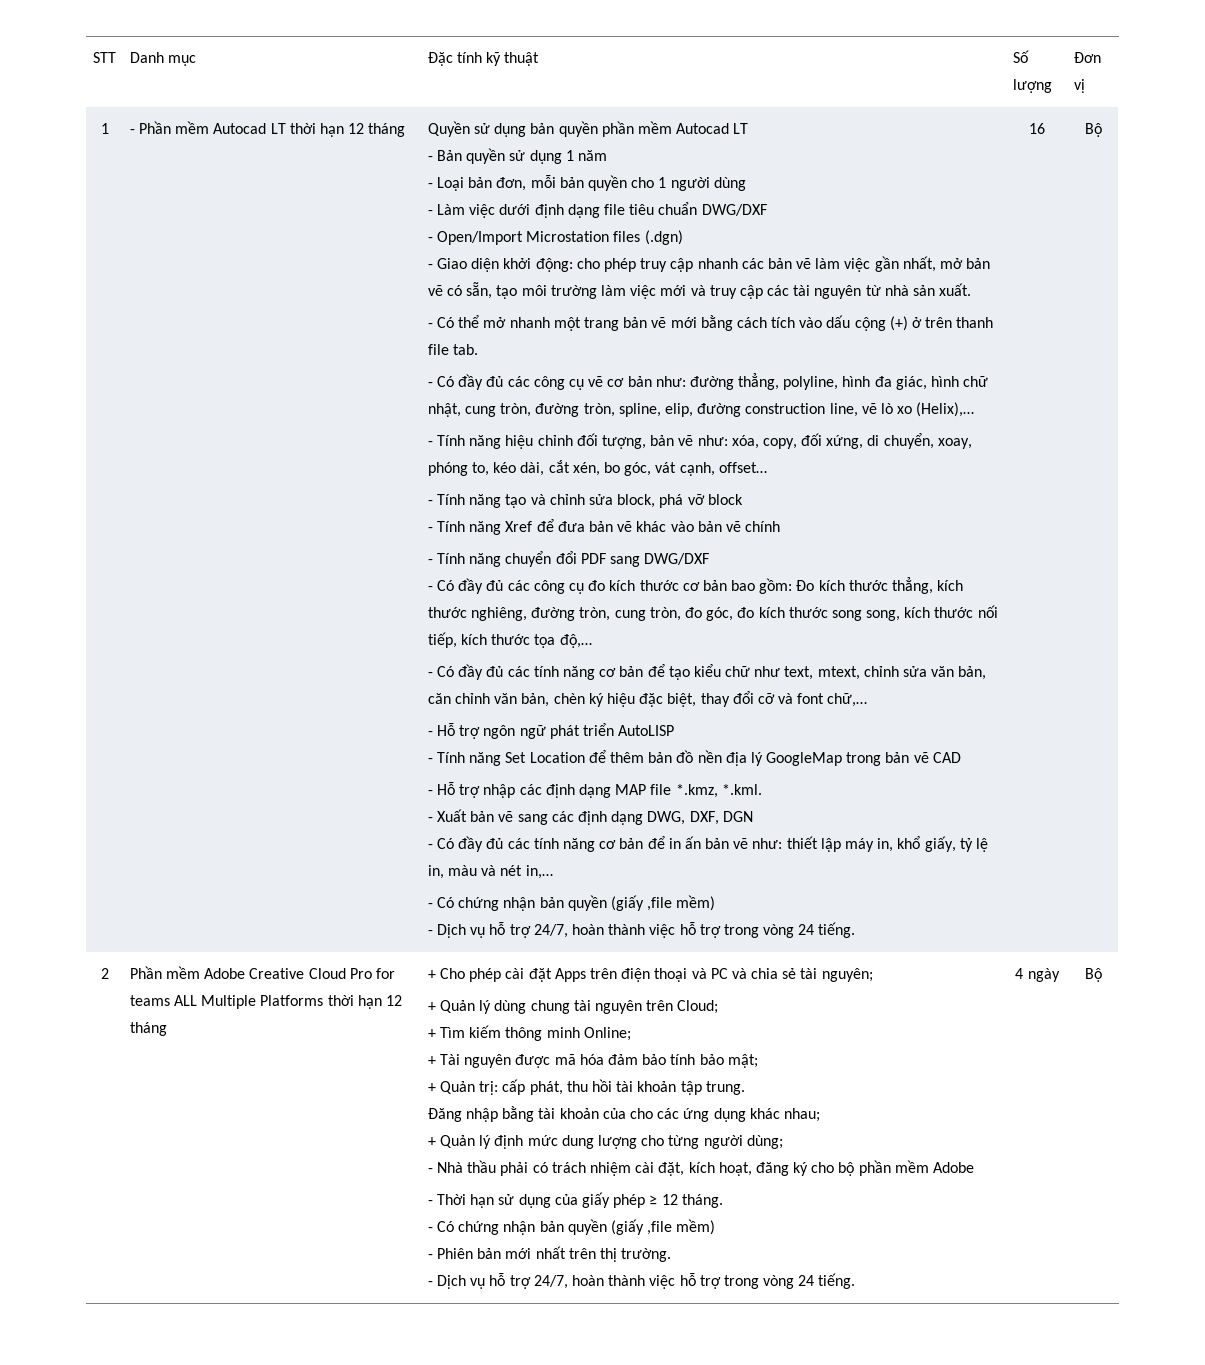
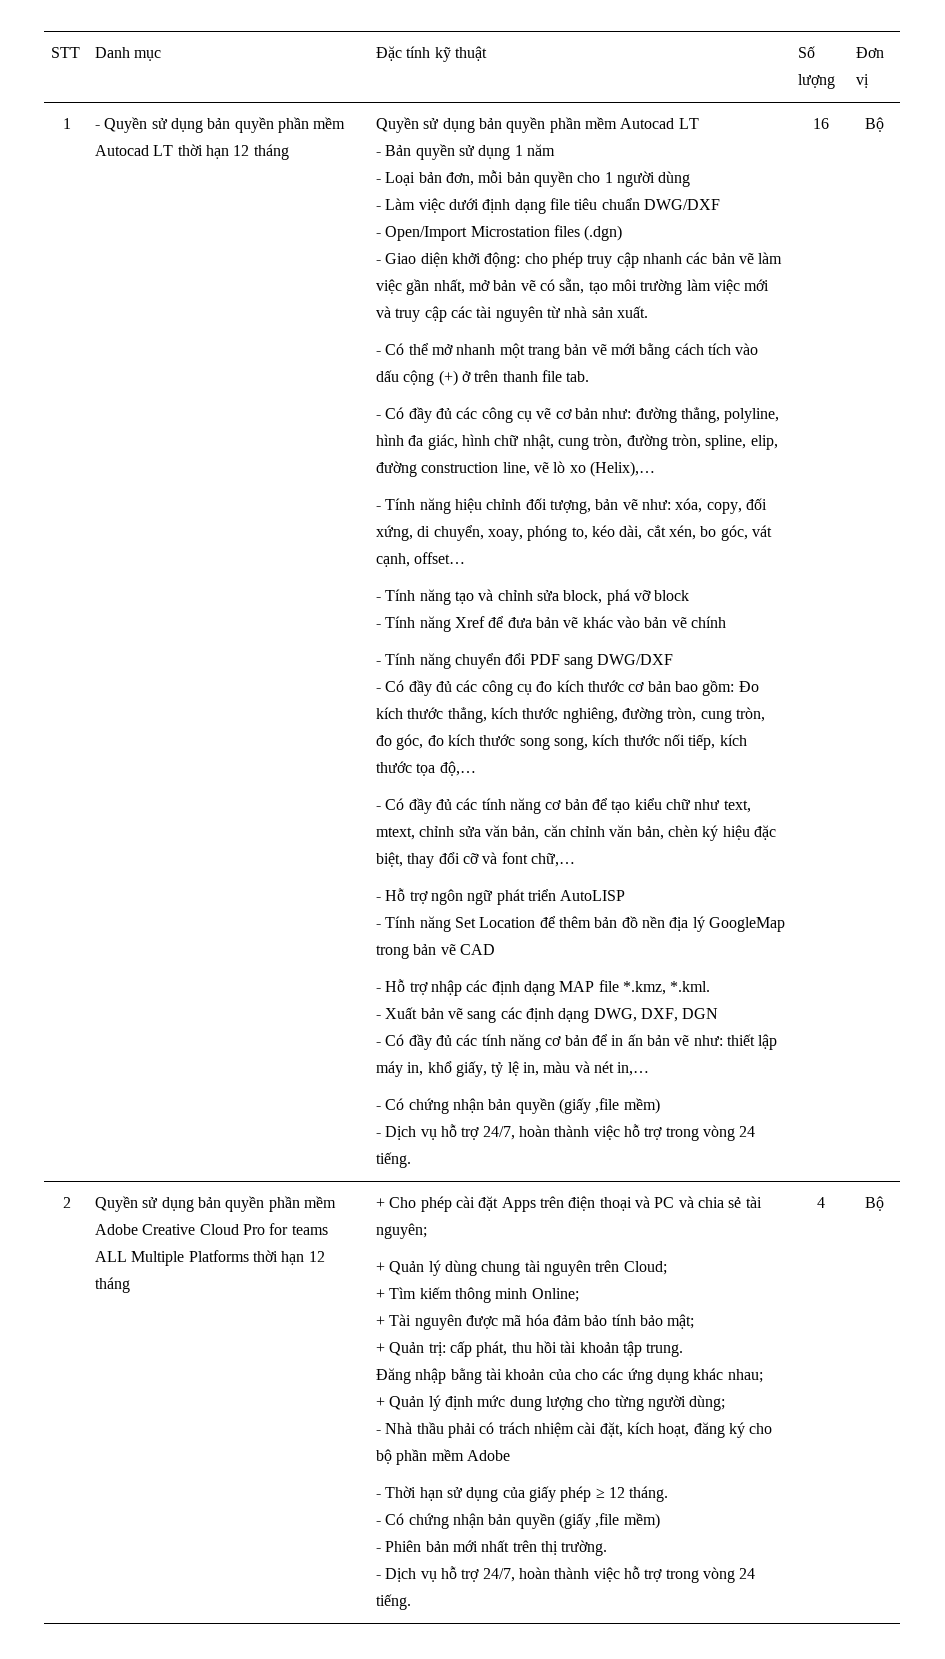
- - Phần mềm Autocad LT thời hạn 12 tháng
+ - Quyền sử dụng bản quyền phần mềm Autocad LT thời hạn 12 tháng
- Phần mềm Adobe Creative Cloud Pro for teams ALL Multiple Platforms thời hạn 12 tháng
+ Quyền sử dụng bản quyền phần mềm Adobe Creative Cloud Pro for teams ALL Multiple Platforms thời hạn 12 tháng
- 4 ngày
+ 4

